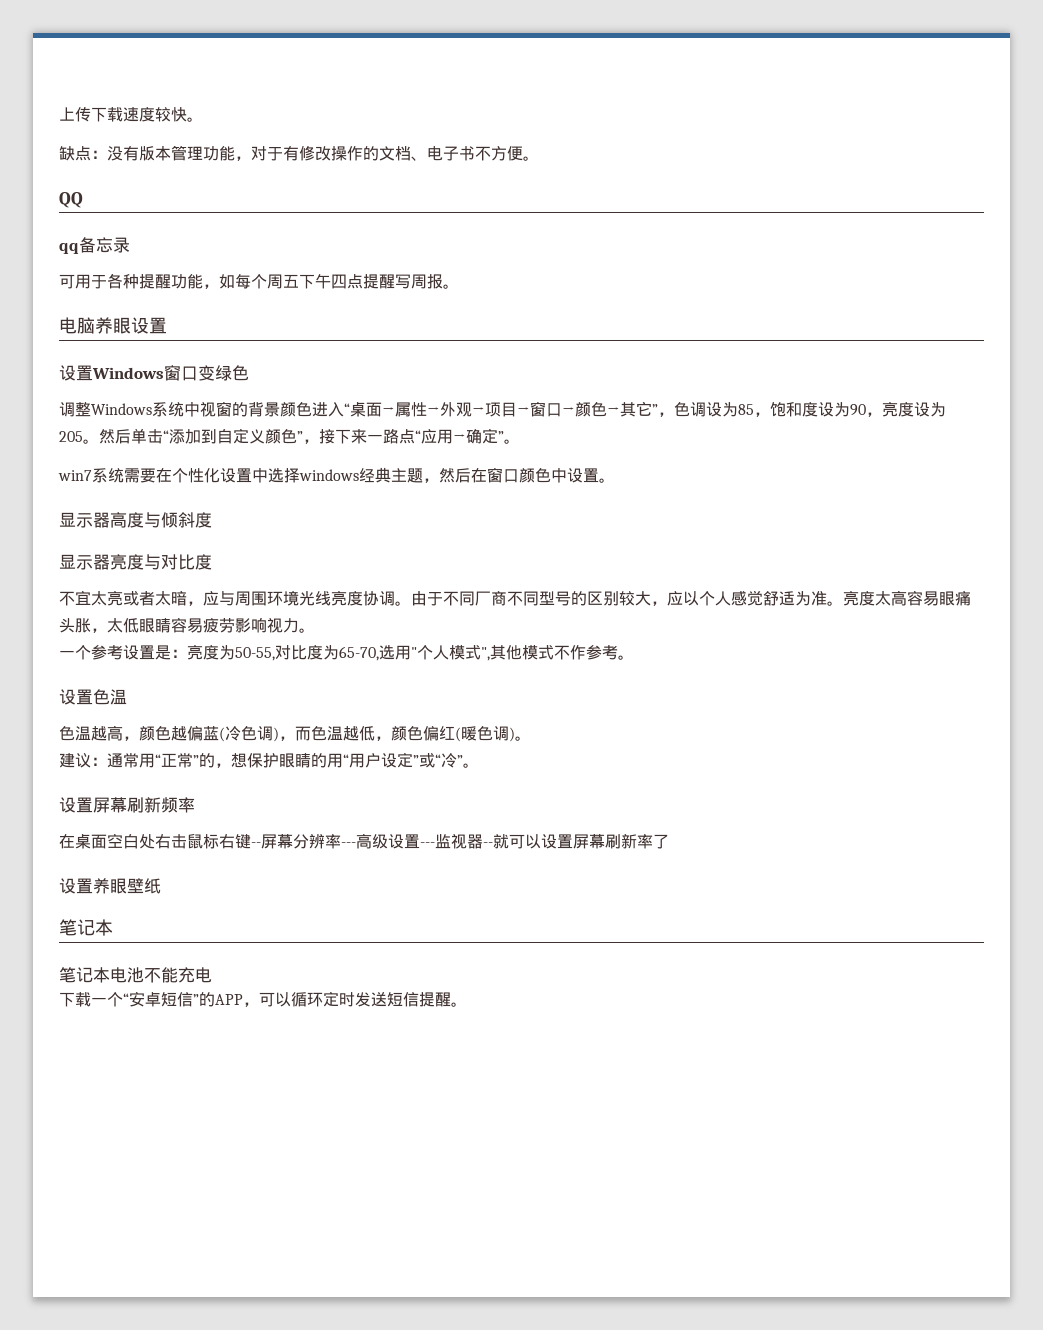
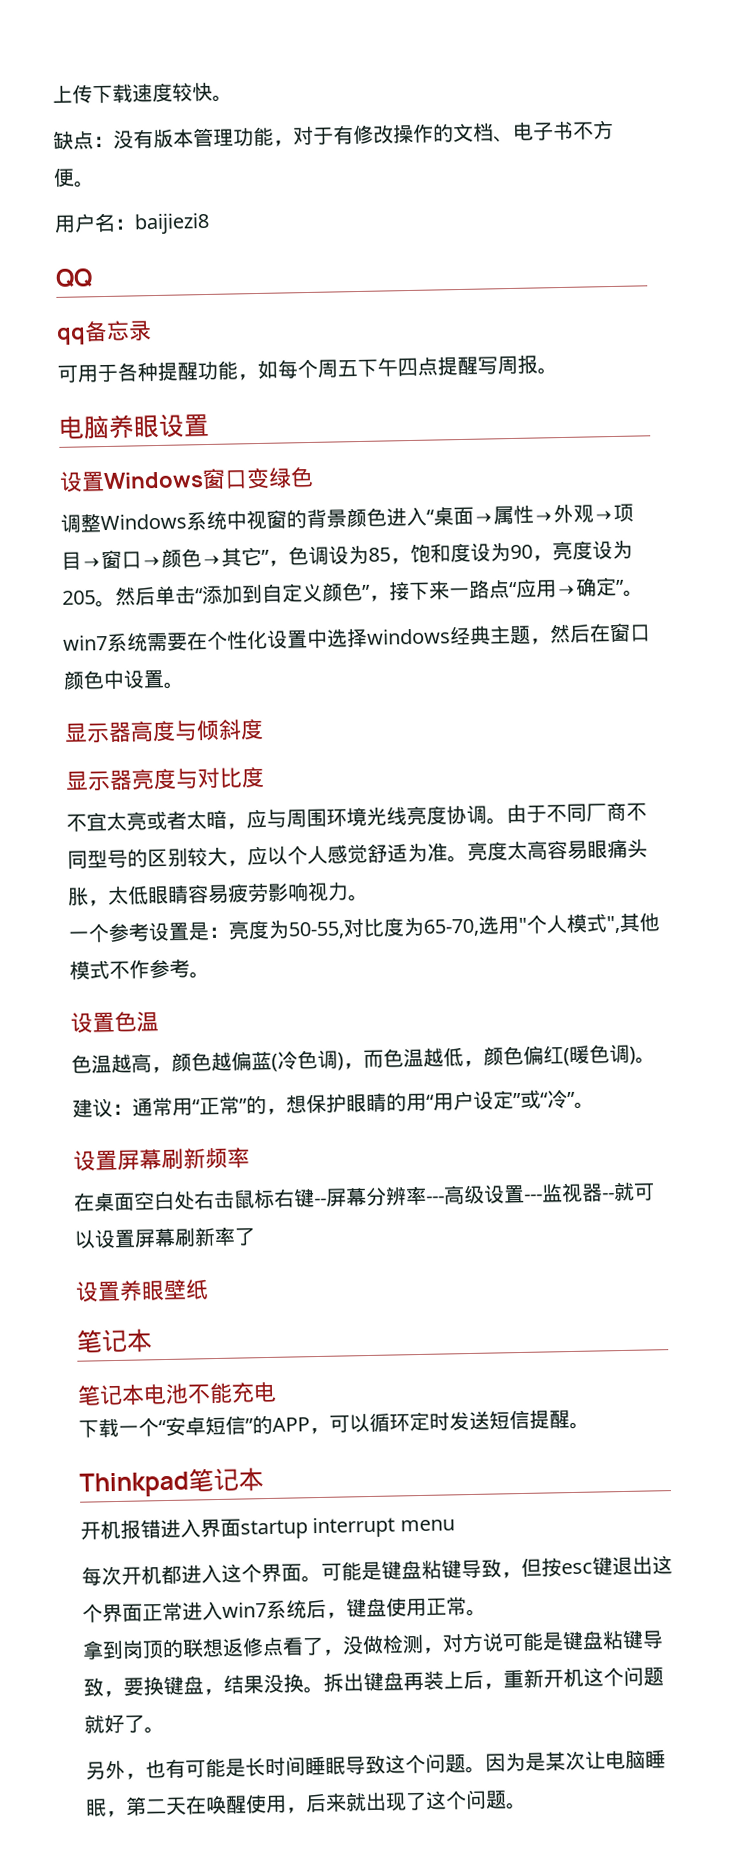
+ 用户名：baijiezi8
+ Thinkpad笔记本
+ 开机报错进入界面startup interrupt menu
+ 每次开机都进入这个界面。可能是键盘粘键导致，但按esc键退出这个界面正常进入win7系统后，键盘使用正常。
+ 拿到岗顶的联想返修点看了，没做检测，对方说可能是键盘粘键导致，要换键盘，结果没换。拆出键盘再装上后，重新开机这个问题就好了。
+ 另外，也有可能是长时间睡眠导致这个问题。因为是某次让电脑睡眠，第二天在唤醒使用，后来就出现了这个问题。

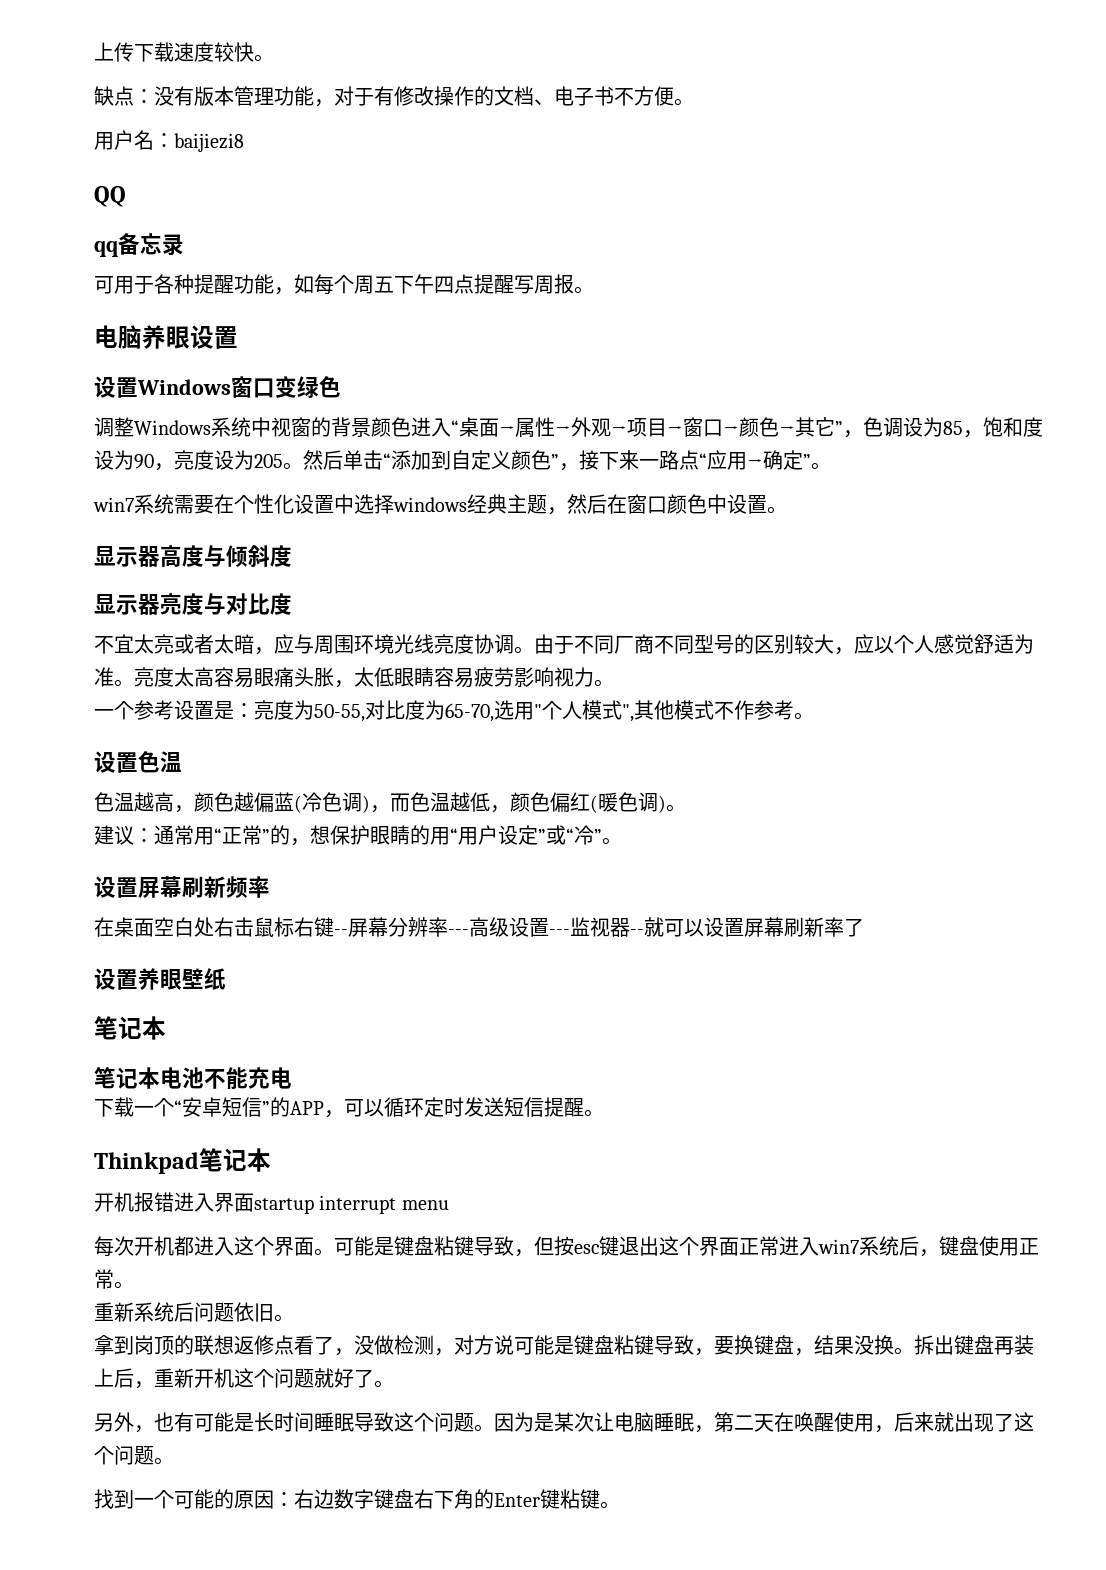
+ 重新系统后问题依旧。
+ 找到一个可能的原因：右边数字键盘右下角的Enter键粘键。

